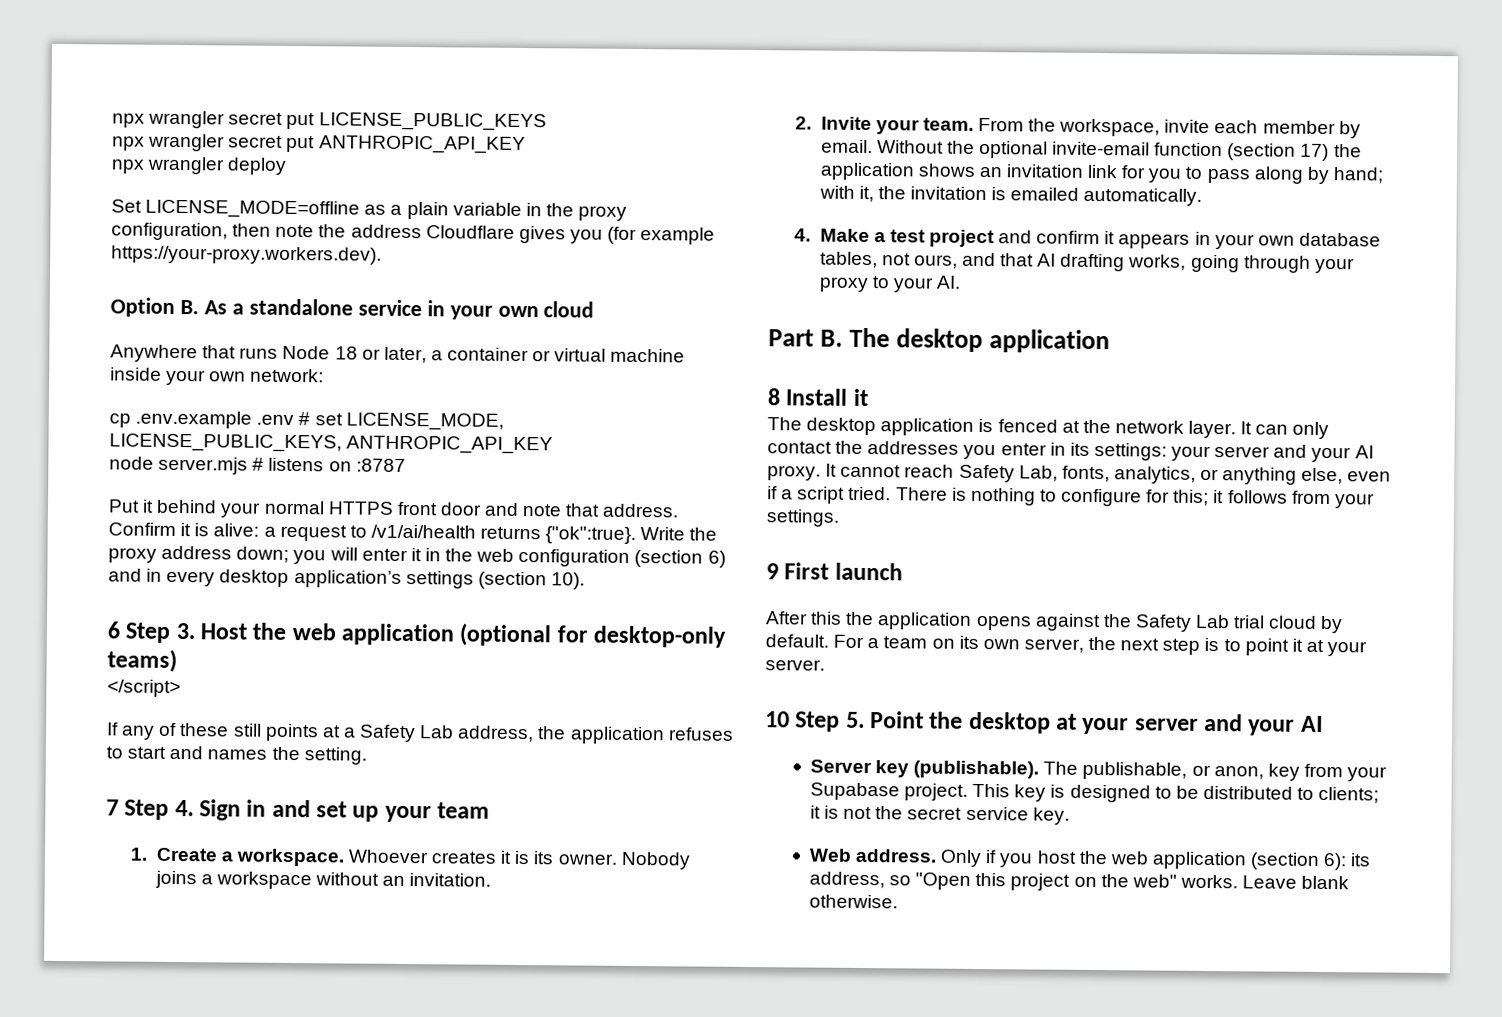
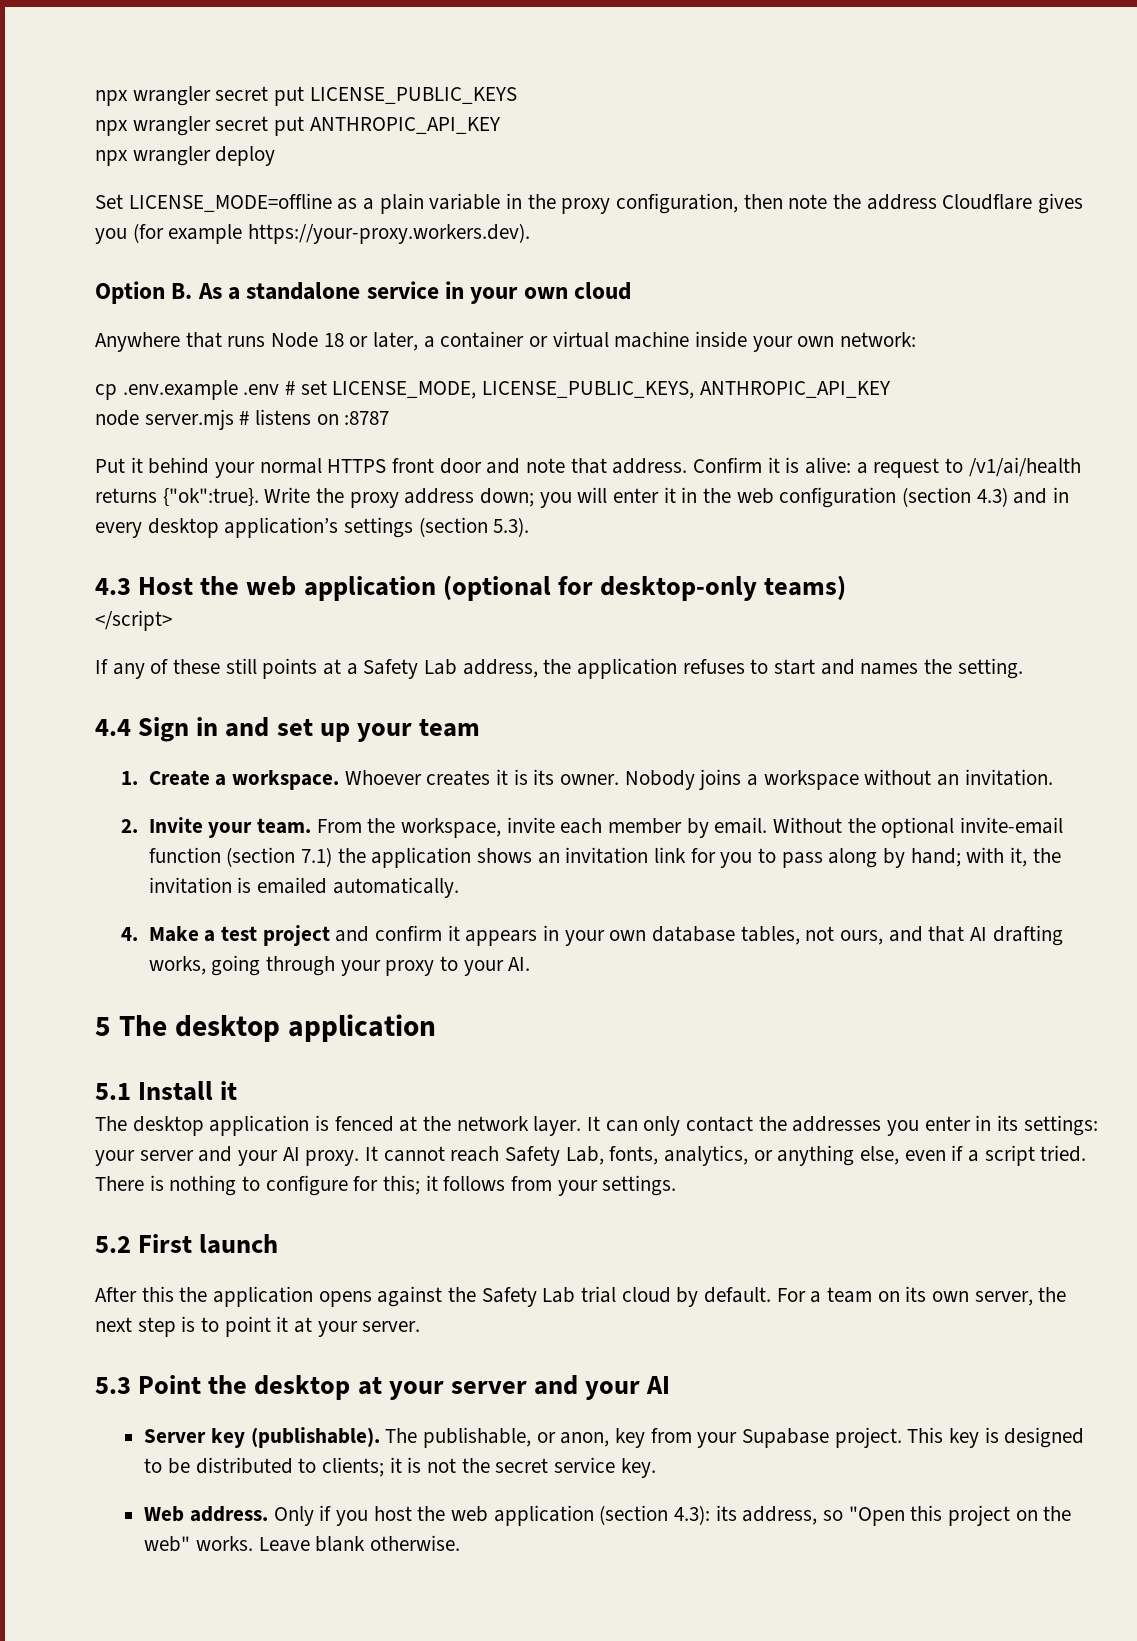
- Write the proxy address down; you will enter it in the web configuration (section 6) and in every desktop application’s settings (section 10).
- 6 Step 3. Host the web application (optional for desktop-only teams)
+ Write the proxy address down; you will enter it in the web configuration (section 4.3) and in every desktop application’s settings (section 5.3).
+ 4.3 Host the web application (optional for desktop-only teams)
- 7 Step 4. Sign in and set up your team
+ 4.4 Sign in and set up your team
- Without the optional invite-email function (section 17) the application shows an invitation link for you to pass along by hand; with it, the invitation is emailed automatically.
+ Without the optional invite-email function (section 7.1) the application shows an invitation link for you to pass along by hand; with it, the invitation is emailed automatically.
- Part B. The desktop application
+ 5 The desktop application
- 8 Install it
+ 5.1 Install it
- 9 First launch
+ 5.2 First launch
- 10 Step 5. Point the desktop at your server and your AI
+ 5.3 Point the desktop at your server and your AI
- Only if you host the web application (section 6): its address, so "Open this project on the web" works.
+ Only if you host the web application (section 4.3): its address, so "Open this project on the web" works.

